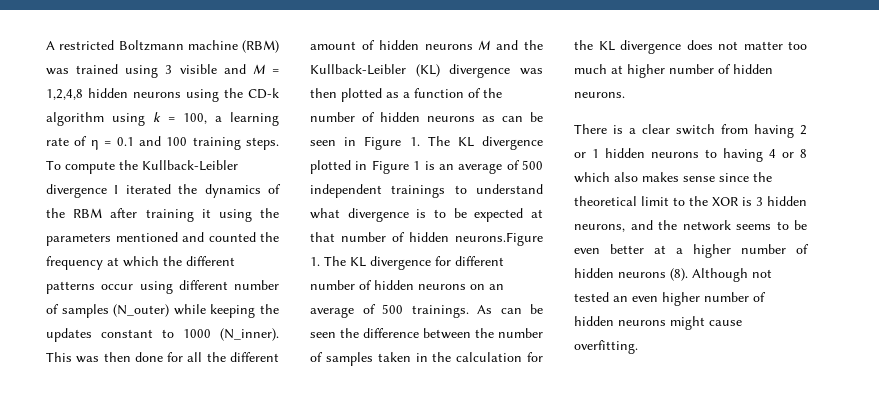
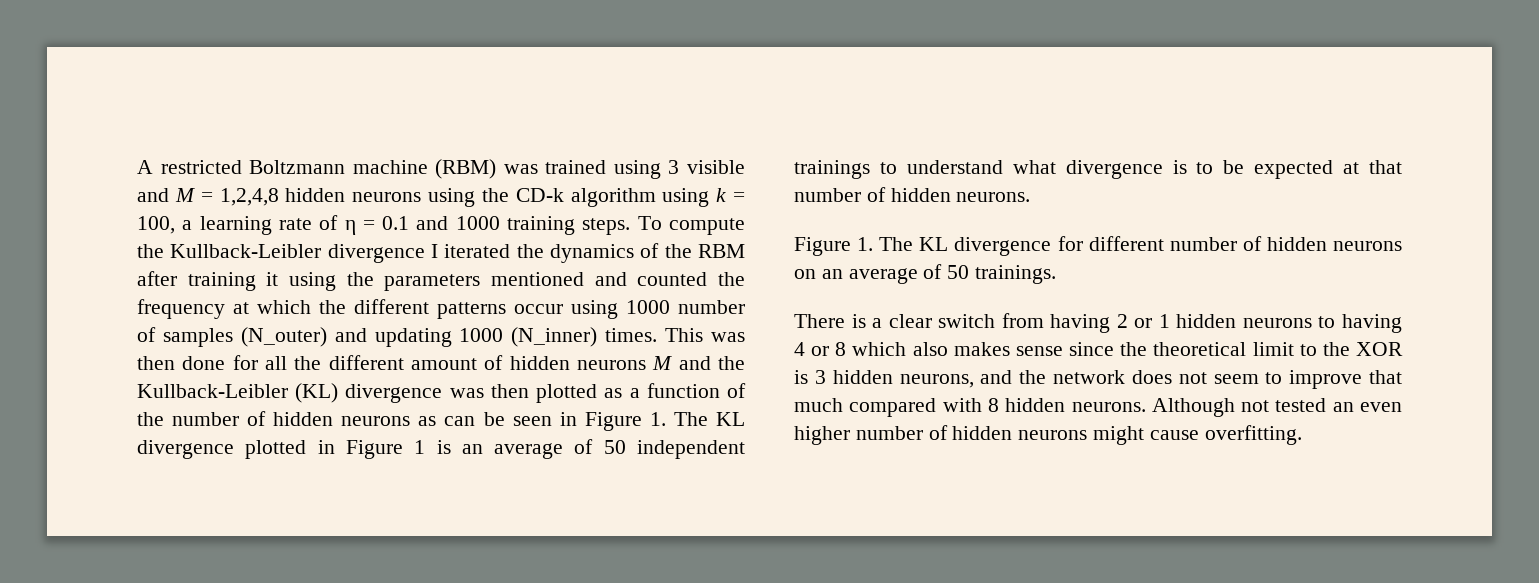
- A restricted Boltzmann machine (RBM) was trained using 3 visible and M = 1,2,4,8 hidden neurons using the CD-k algorithm using k = 100, a learning rate of η = 0.1 and 100 training steps.
+ A restricted Boltzmann machine (RBM) was trained using 3 visible and M = 1,2,4,8 hidden neurons using the CD-k algorithm using k = 100, a learning rate of η = 0.1 and 1000 training steps.
- To compute the Kullback-Leibler divergence I iterated the dynamics of the RBM after training it using the parameters mentioned and counted the frequency at which the different patterns occur using different number of samples (N_outer) while keeping the updates constant to 1000 (N_inner).
+ To compute the Kullback-Leibler divergence I iterated the dynamics of the RBM after training it using the parameters mentioned and counted the frequency at which the different patterns occur using 1000 number of samples (N_outer) and updating 1000 (N_inner) times.
- This was then done for all the different amount of hidden neurons M and the Kullback-Leibler (KL) divergence was then plotted as a function of the number of hidden neurons as can be seen in Figure 1. The KL divergence plotted in Figure 1 is an average of 500 independent trainings to understand what divergence is to be expected at that number of hidden neurons.Figure 1. The KL divergence for different number of hidden neurons on an average of 500 trainings. As can be seen the difference between the number of samples taken in the calculation for the KL divergence does not matter too much at higher number of hidden neurons.
+ This was then done for all the different amount of hidden neurons M and the Kullback-Leibler (KL) divergence was then plotted as a function of the number of hidden neurons as can be seen in Figure 1. The KL divergence plotted in Figure 1 is an average of 50 independent trainings to understand what divergence is to be expected at that number of hidden neurons.
+ Figure 1. The KL divergence for different number of hidden neurons on an average of 50 trainings.
- There is a clear switch from having 2 or 1 hidden neurons to having 4 or 8 which also makes sense since the theoretical limit to the XOR is 3 hidden neurons, and the network seems to be even better at a higher number of hidden neurons (8).
+ There is a clear switch from having 2 or 1 hidden neurons to having 4 or 8 which also makes sense since the theoretical limit to the XOR is 3 hidden neurons, and the network does not seem to improve that much compared with 8 hidden neurons.

